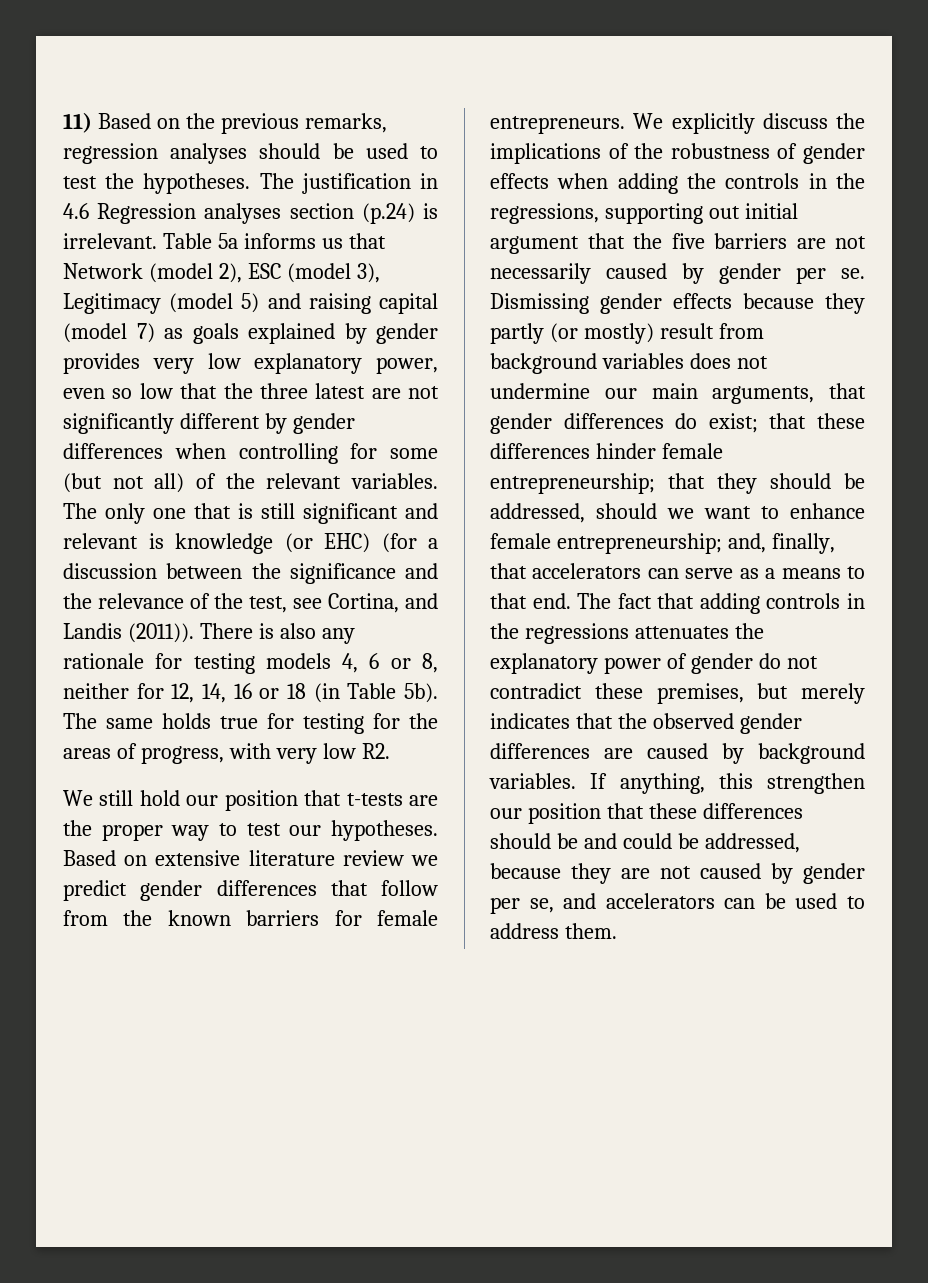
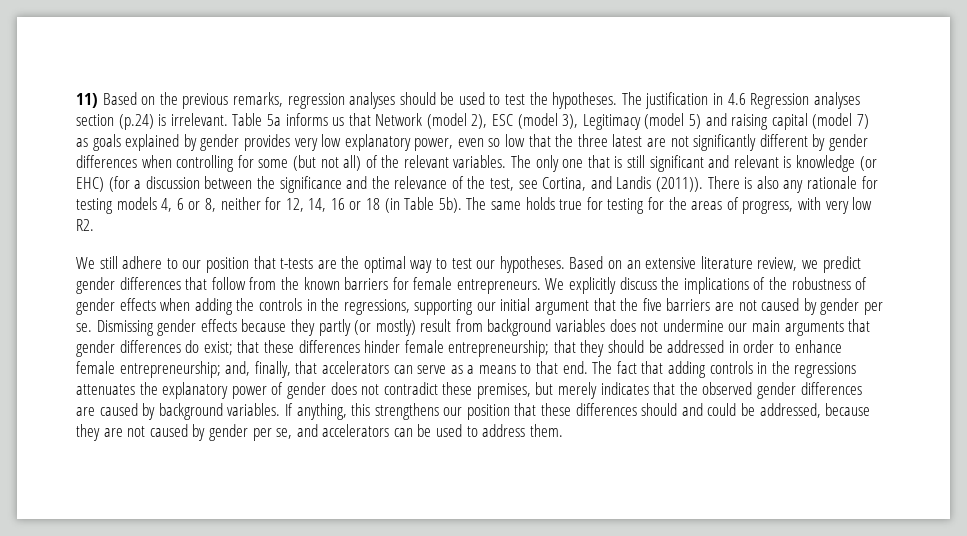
- We still hold our position that t-tests are the proper way to test our hypotheses.
+ We still adhere to our position that t-tests are the optimal way to test our hypotheses.
- Based on extensive literature review we predict gender differences that follow from the known barriers for female entrepreneurs.
+ Based on an extensive literature review, we predict gender differences that follow from the known barriers for female entrepreneurs.
- We explicitly discuss the implications of the robustness of gender effects when adding the controls in the regressions, supporting out initial argument that the five barriers are not necessarily caused by gender per se.
+ We explicitly discuss the implications of the robustness of gender effects when adding the controls in the regressions, supporting our initial argument that the five barriers are not caused by gender per se.
- Dismissing gender effects because they partly (or mostly) result from background variables does not undermine our main arguments, that gender differences do exist; that these differences hinder female entrepreneurship; that they should be addressed, should we want to enhance female entrepreneurship; and, finally, that accelerators can serve as a means to that end.
+ Dismissing gender effects because they partly (or mostly) result from background variables does not undermine our main arguments that gender differences do exist; that these differences hinder female entrepreneurship; that they should be addressed in order to enhance female entrepreneurship; and, finally, that accelerators can serve as a means to that end.
- The fact that adding controls in the regressions attenuates the explanatory power of gender do not contradict these premises, but merely indicates that the observed gender differences are caused by background variables.
+ The fact that adding controls in the regressions attenuates the explanatory power of gender does not contradict these premises, but merely indicates that the observed gender differences are caused by background variables.
- If anything, this strengthen our position that these differences should be and could be addressed, because they are not caused by gender per se, and accelerators can be used to address them.
+ If anything, this strengthens our position that these differences should and could be addressed, because they are not caused by gender per se, and accelerators can be used to address them.

